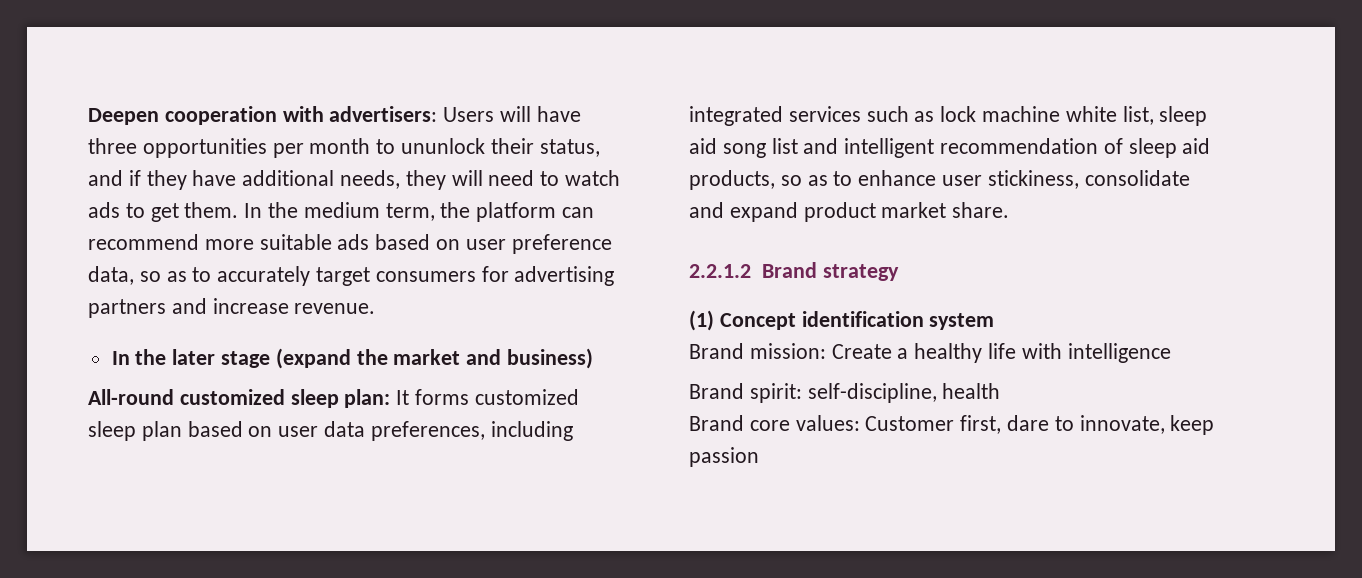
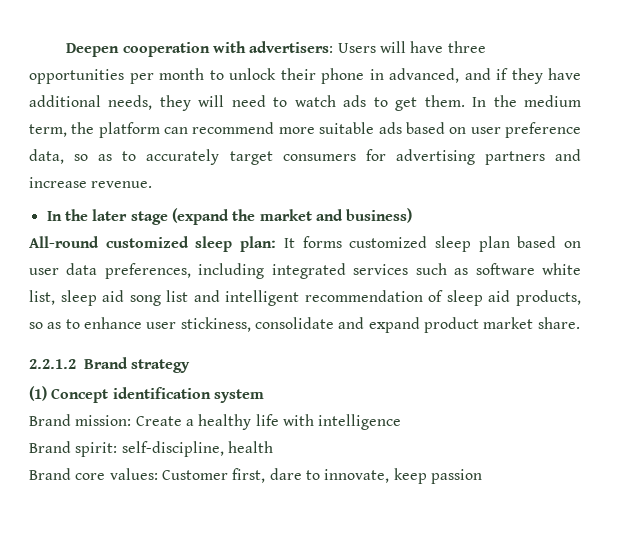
- Deepen cooperation with advertisers: Users will have three opportunities per month to ununlock their status, and if they have additional needs, they will need to watch ads to get them.
+ Deepen cooperation with advertisers: Users will have three opportunities per month to unlock their phone in advanced, and if they have additional needs, they will need to watch ads to get them.
- All-round customized sleep plan: It forms customized sleep plan based on user data preferences, including integrated services such as lock machine white list, sleep aid song list and intelligent recommendation of sleep aid products, so as to enhance user stickiness, consolidate and expand product market share.
+ All-round customized sleep plan: It forms customized sleep plan based on user data preferences, including integrated services such as software white list, sleep aid song list and intelligent recommendation of sleep aid products, so as to enhance user stickiness, consolidate and expand product market share.

